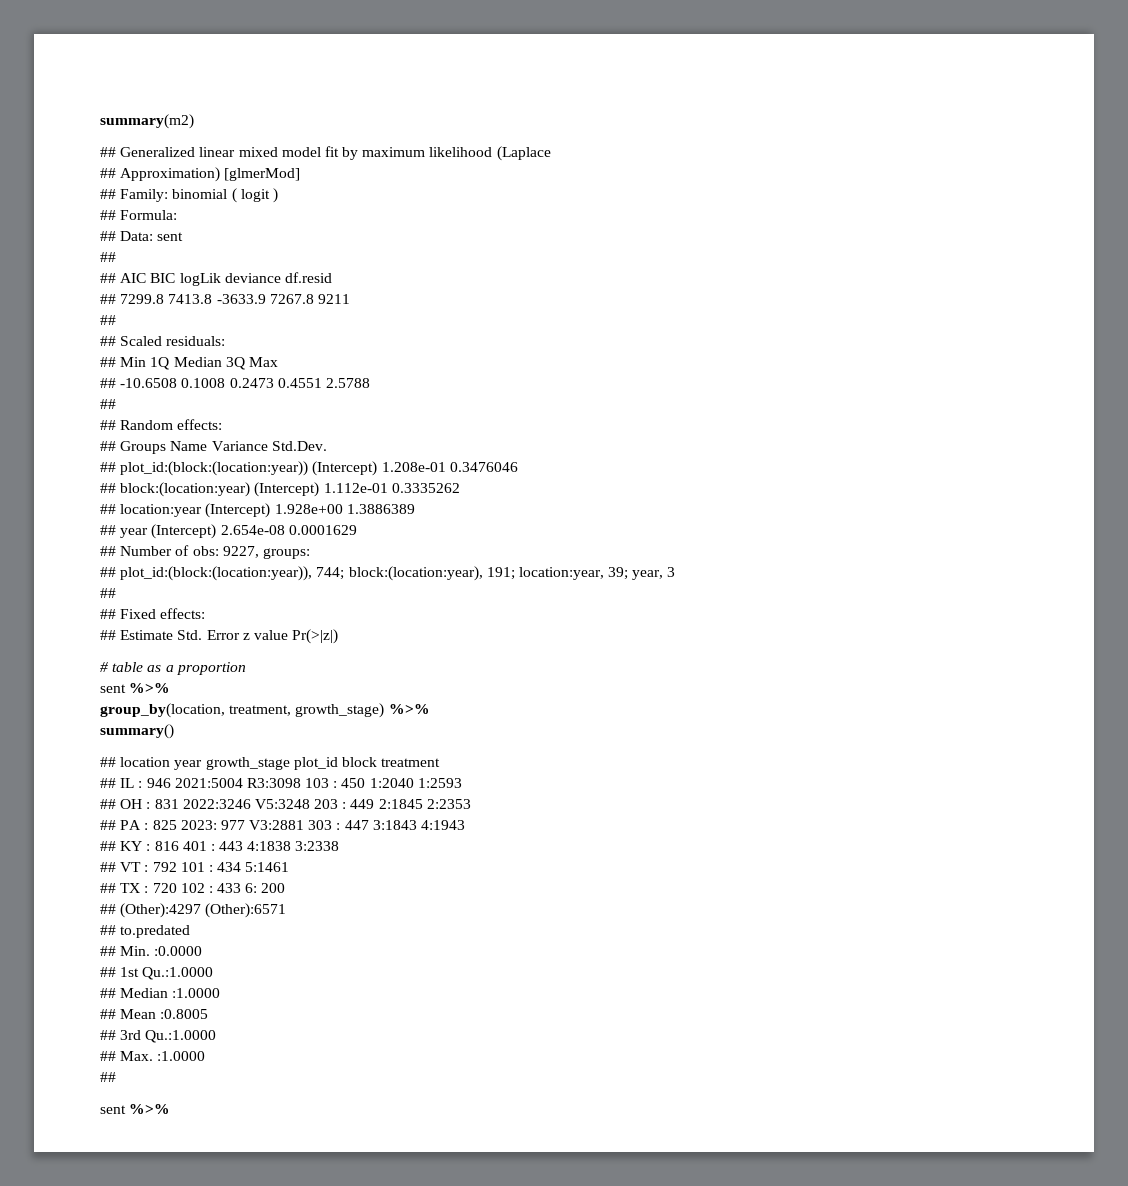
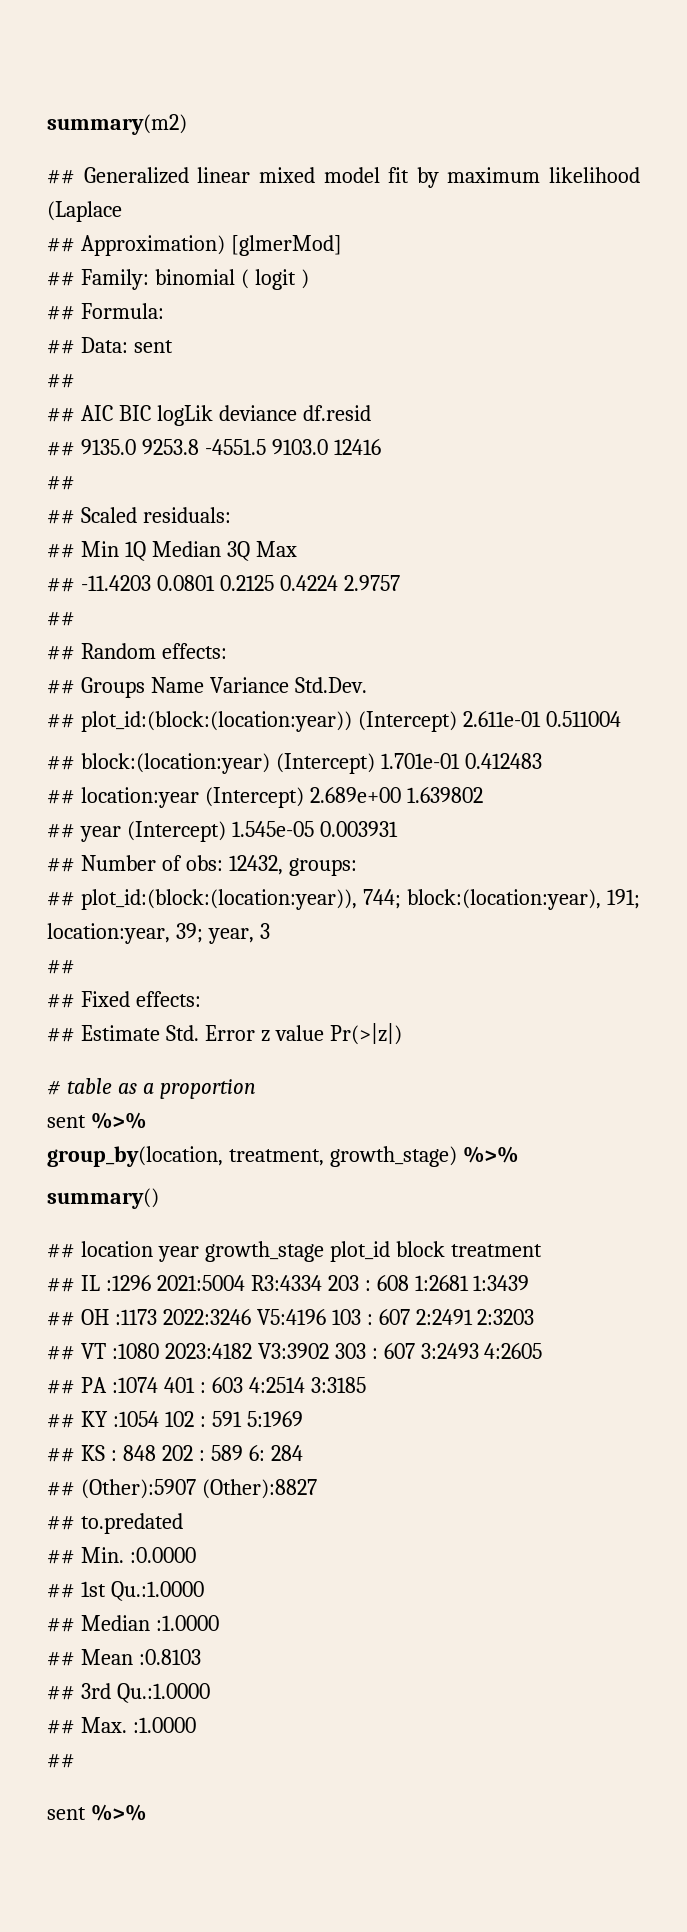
- ## 7299.8 7413.8 -3633.9 7267.8 9211
+ ## 9135.0 9253.8 -4551.5 9103.0 12416
- ## -10.6508 0.1008 0.2473 0.4551 2.5788
+ ## -11.4203 0.0801 0.2125 0.4224 2.9757
- ## plot_id:(block:(location:year)) (Intercept) 1.208e-01 0.3476046
+ ## plot_id:(block:(location:year)) (Intercept) 2.611e-01 0.511004
- ## block:(location:year) (Intercept) 1.112e-01 0.3335262
+ ## block:(location:year) (Intercept) 1.701e-01 0.412483
- ## location:year (Intercept) 1.928e+00 1.3886389
+ ## location:year (Intercept) 2.689e+00 1.639802
- ## year (Intercept) 2.654e-08 0.0001629
+ ## year (Intercept) 1.545e-05 0.003931
- ## Number of obs: 9227, groups:
+ ## Number of obs: 12432, groups:
- ## IL : 946 2021:5004 R3:3098 103 : 450 1:2040 1:2593
- ## OH : 831 2022:3246 V5:3248 203 : 449 2:1845 2:2353
- ## PA : 825 2023: 977 V3:2881 303 : 447 3:1843 4:1943
- ## KY : 816 401 : 443 4:1838 3:2338
- ## VT : 792 101 : 434 5:1461
- ## TX : 720 102 : 433 6: 200
- ## (Other):4297 (Other):6571
+ ## IL :1296 2021:5004 R3:4334 203 : 608 1:2681 1:3439
+ ## OH :1173 2022:3246 V5:4196 103 : 607 2:2491 2:3203
+ ## VT :1080 2023:4182 V3:3902 303 : 607 3:2493 4:2605
+ ## PA :1074 401 : 603 4:2514 3:3185
+ ## KY :1054 102 : 591 5:1969
+ ## KS : 848 202 : 589 6: 284
+ ## (Other):5907 (Other):8827
- ## Mean :0.8005
+ ## Mean :0.8103

